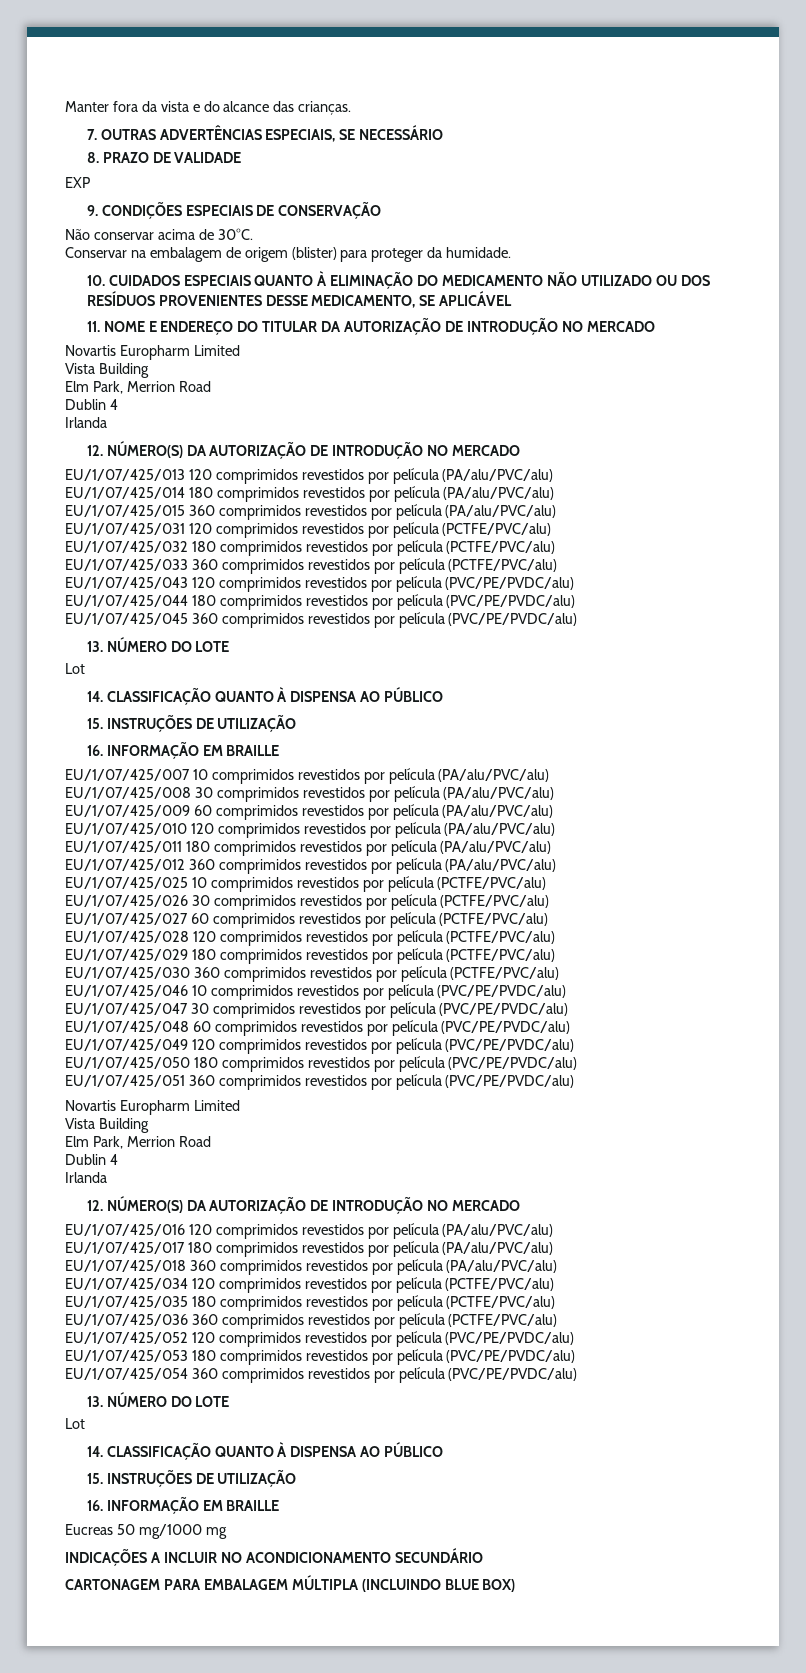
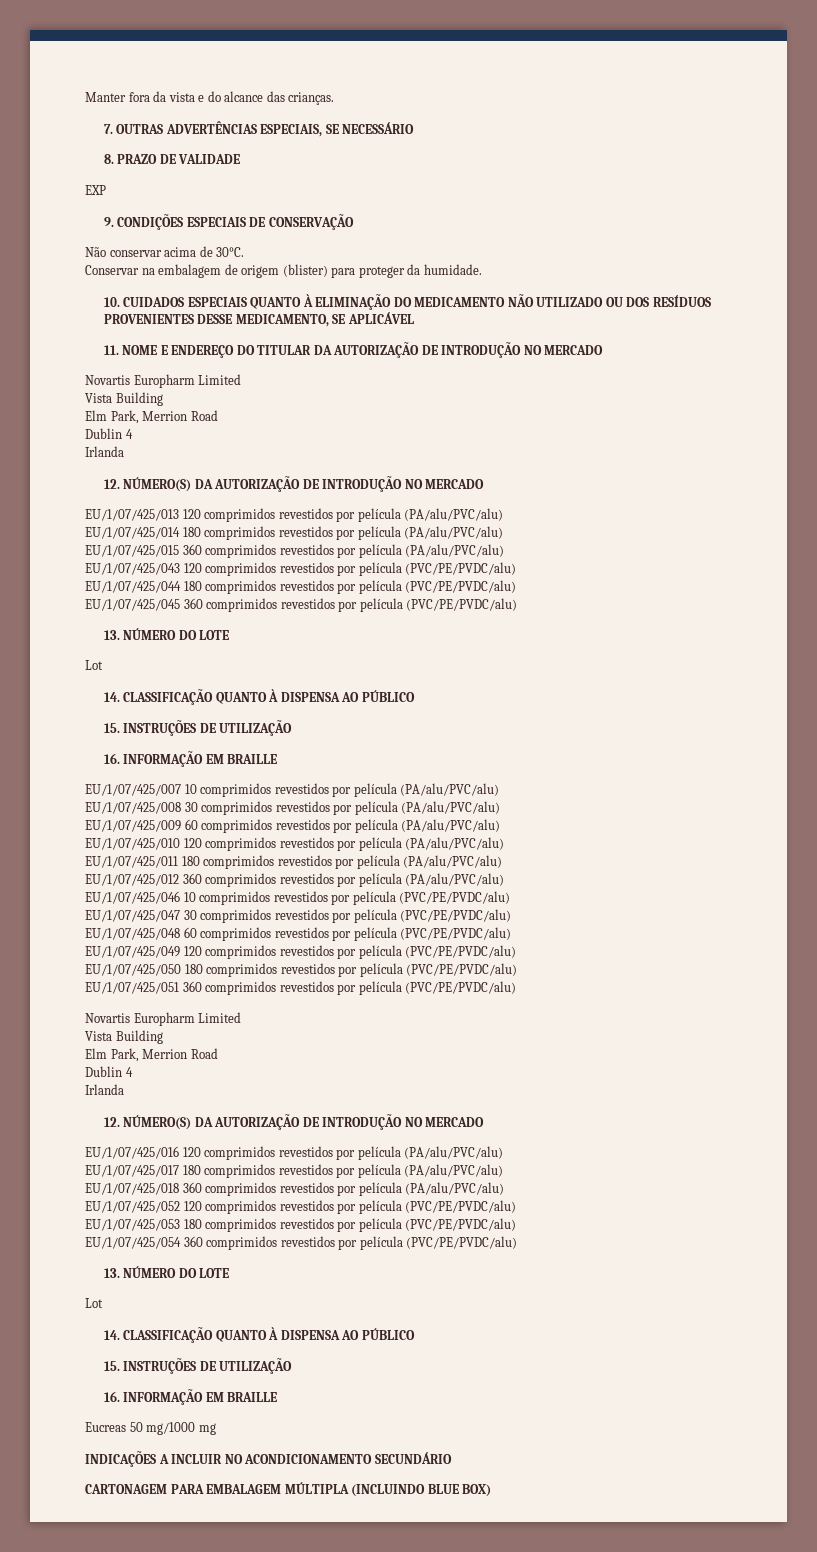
- EU/1/07/425/031 120 comprimidos revestidos por película (PCTFE/PVC/alu)
- EU/1/07/425/032 180 comprimidos revestidos por película (PCTFE/PVC/alu)
- EU/1/07/425/033 360 comprimidos revestidos por película (PCTFE/PVC/alu)
- EU/1/07/425/025 10 comprimidos revestidos por película (PCTFE/PVC/alu)
- EU/1/07/425/026 30 comprimidos revestidos por película (PCTFE/PVC/alu)
- EU/1/07/425/027 60 comprimidos revestidos por película (PCTFE/PVC/alu)
- EU/1/07/425/028 120 comprimidos revestidos por película (PCTFE/PVC/alu)
- EU/1/07/425/029 180 comprimidos revestidos por película (PCTFE/PVC/alu)
- EU/1/07/425/030 360 comprimidos revestidos por película (PCTFE/PVC/alu)
- EU/1/07/425/034 120 comprimidos revestidos por película (PCTFE/PVC/alu)
- EU/1/07/425/035 180 comprimidos revestidos por película (PCTFE/PVC/alu)
- EU/1/07/425/036 360 comprimidos revestidos por película (PCTFE/PVC/alu)

